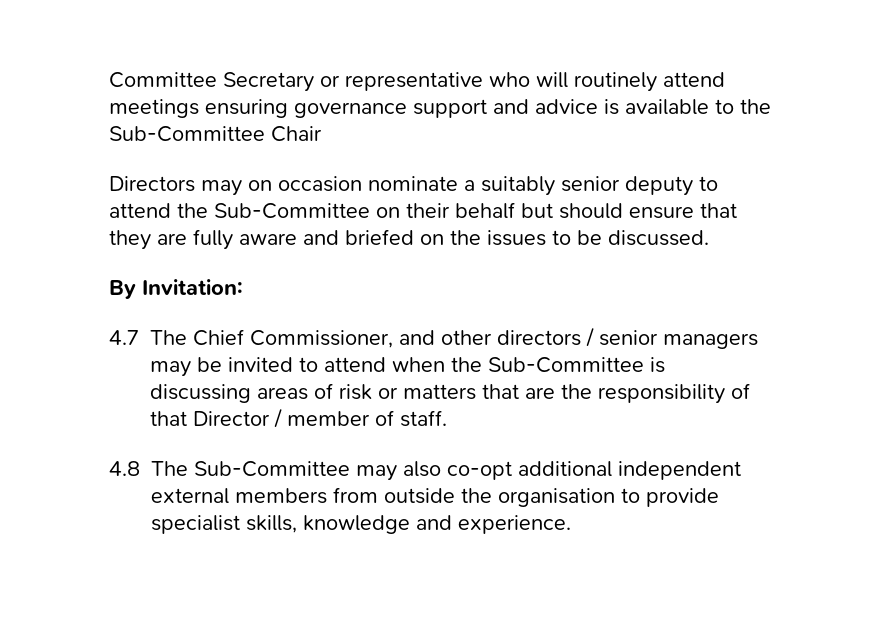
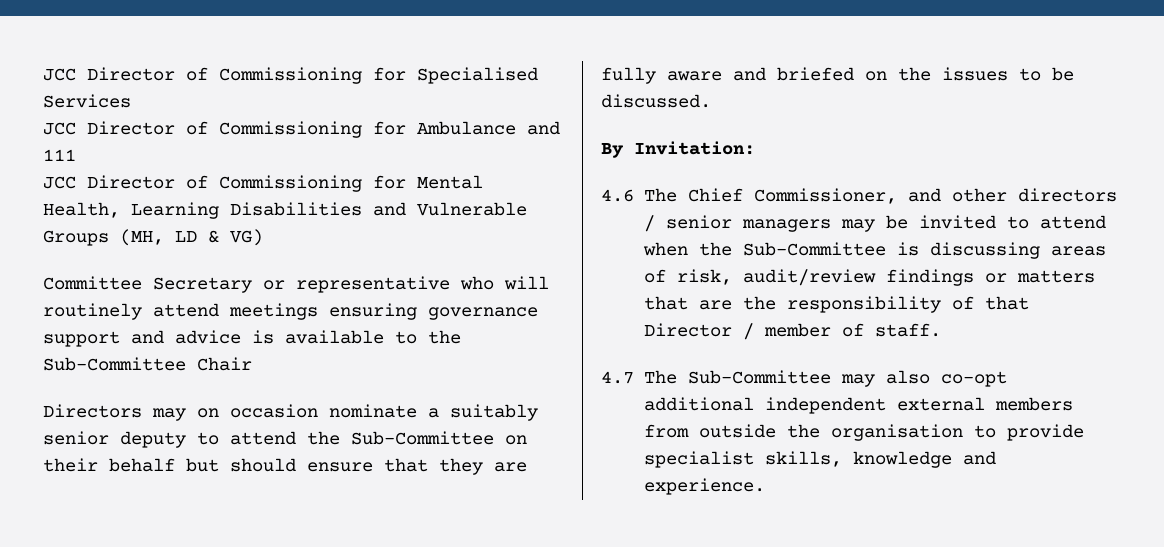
+ JCC Director of Commissioning for Specialised Services
+ JCC Director of Commissioning for Ambulance and 111
+ JCC Director of Commissioning for Mental Health, Learning Disabilities and Vulnerable Groups (MH, LD & VG)
- 4.7 The Chief Commissioner, and other directors / senior managers may be invited to attend when the Sub-Committee is discussing areas of risk or matters that are the responsibility of that Director / member of staff.
+ 4.6 The Chief Commissioner, and other directors / senior managers may be invited to attend when the Sub-Committee is discussing areas of risk, audit/review findings or matters that are the responsibility of that Director / member of staff.
- 4.8 The Sub-Committee may also co-opt additional independent external members from outside the organisation to provide specialist skills, knowledge and experience.
+ 4.7 The Sub-Committee may also co-opt additional independent external members from outside the organisation to provide specialist skills, knowledge and experience.

